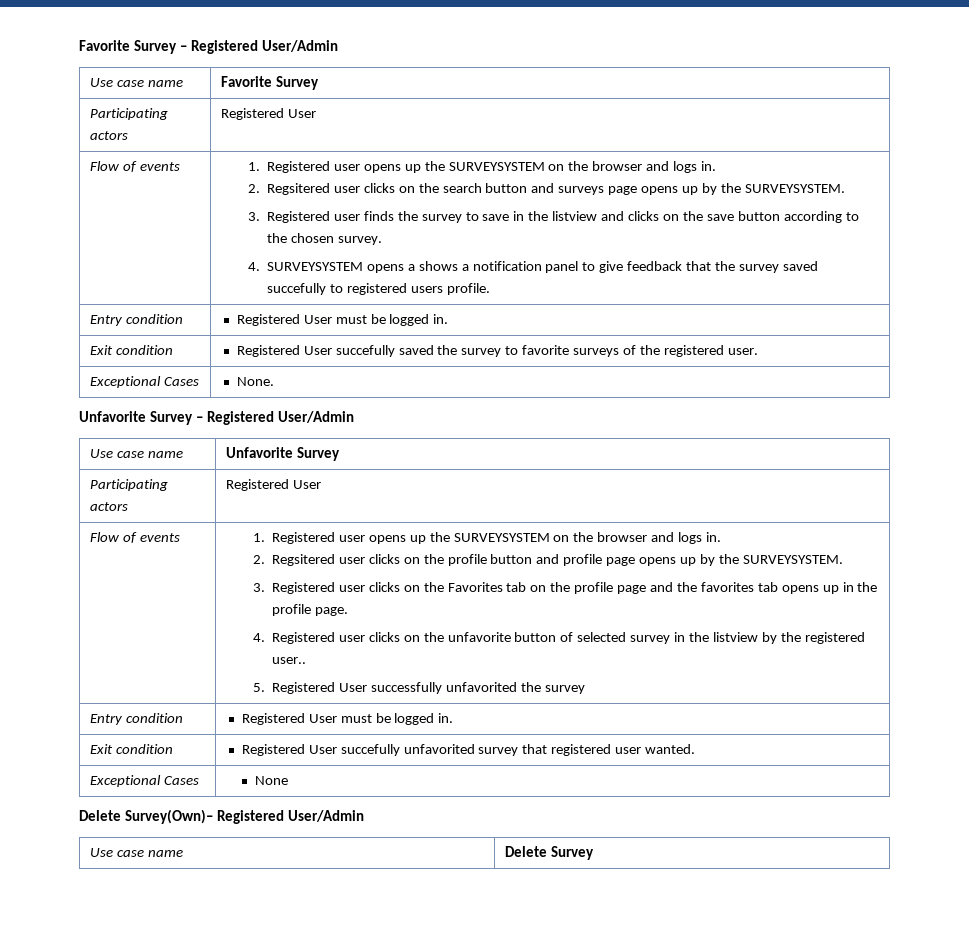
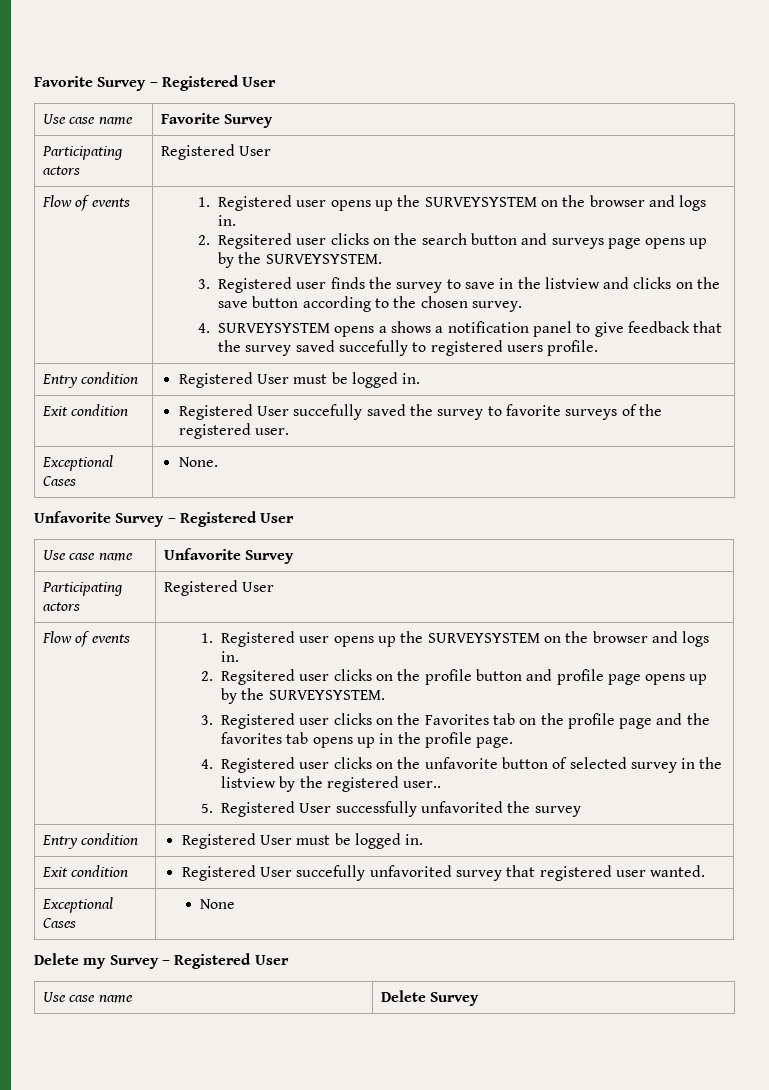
- Favorite Survey – Registered User/Admin
+ Favorite Survey – Registered User
- Unfavorite Survey – Registered User/Admin
+ Unfavorite Survey – Registered User
- Delete Survey(Own)– Registered User/Admin
+ Delete my Survey – Registered User

